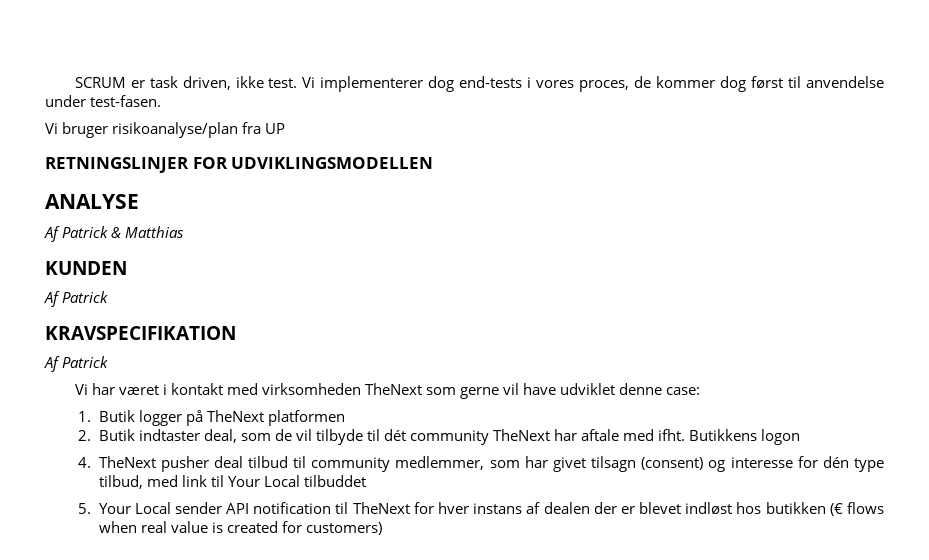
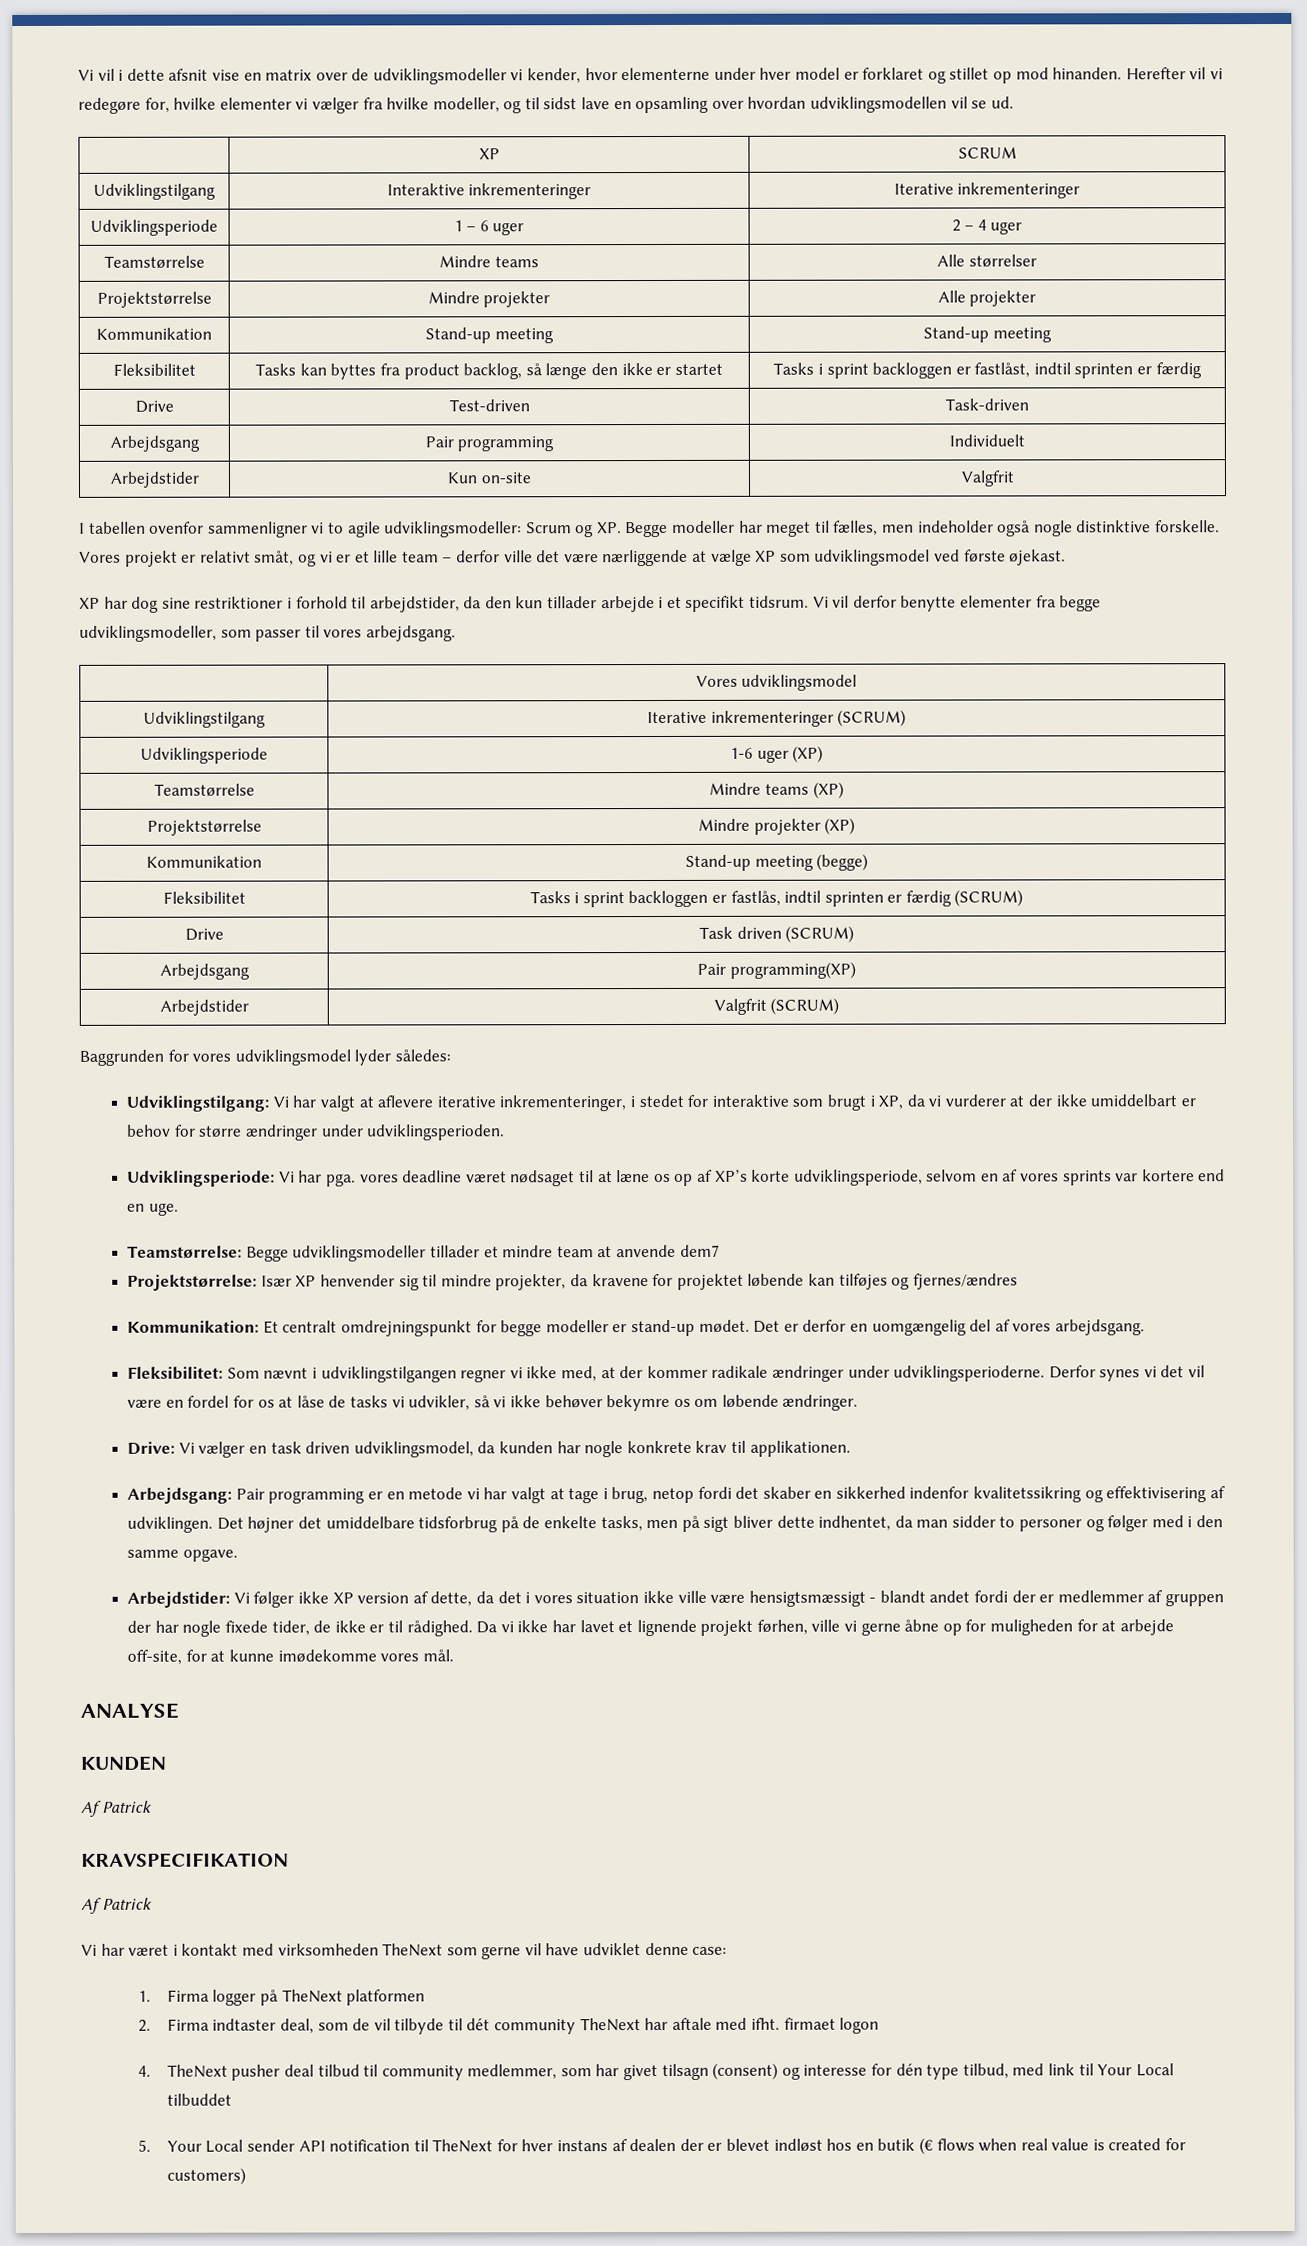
- SCRUM er task driven, ikke test. Vi implementerer dog end-tests i vores proces, de kommer dog først til anvendelse under test-fasen.
- Vi bruger risikoanalyse/plan fra UP
- RETNINGSLINJER FOR UDVIKLINGSMODELLEN
+ Vi vil i dette afsnit vise en matrix over de udviklingsmodeller vi kender, hvor elementerne under hver model er forklaret og stillet op mod hinanden. Herefter vil vi redegøre for, hvilke elementer vi vælger fra hvilke modeller, og til sidst lave en opsamling over hvordan udviklingsmodellen vil se ud.
+ | XP | SCRUM
+ Udviklingstilgang | Interaktive inkrementeringer | Iterative inkrementeringer
+ Udviklingsperiode | 1 – 6 uger | 2 – 4 uger
+ Teamstørrelse | Mindre teams | Alle størrelser
+ Projektstørrelse | Mindre projekter | Alle projekter
+ Kommunikation | Stand-up meeting | Stand-up meeting
+ Fleksibilitet | Tasks kan byttes fra product backlog, så længe den ikke er startet | Tasks i sprint backloggen er fastlåst, indtil sprinten er færdig
+ Drive | Test-driven | Task-driven
+ Arbejdsgang | Pair programming | Individuelt
+ Arbejdstider | Kun on-site | Valgfrit
+ I tabellen ovenfor sammenligner vi to agile udviklingsmodeller: Scrum og XP. Begge modeller har meget til fælles, men indeholder også nogle distinktive forskelle. Vores projekt er relativt småt, og vi er et lille team – derfor ville det være nærliggende at vælge XP som udviklingsmodel ved første øjekast.
+ XP har dog sine restriktioner i forhold til arbejdstider, da den kun tillader arbejde i et specifikt tidsrum. Vi vil derfor benytte elementer fra begge udviklingsmodeller, som passer til vores arbejdsgang.
+ | Vores udviklingsmodel
+ Udviklingstilgang | Iterative inkrementeringer (SCRUM)
+ Udviklingsperiode | 1-6 uger (XP)
+ Teamstørrelse | Mindre teams (XP)
+ Projektstørrelse | Mindre projekter (XP)
+ Kommunikation | Stand-up meeting (begge)
+ Fleksibilitet | Tasks i sprint backloggen er fastlås, indtil sprinten er færdig (SCRUM)
+ Drive | Task driven (SCRUM)
+ Arbejdsgang | Pair programming(XP)
+ Arbejdstider | Valgfrit (SCRUM)
+ Baggrunden for vores udviklingsmodel lyder således:
+ Udviklingstilgang: Vi har valgt at aflevere iterative inkrementeringer, i stedet for interaktive som brugt i XP, da vi vurderer at der ikke umiddelbart er behov for større ændringer under udviklingsperioden.
+ Udviklingsperiode: Vi har pga. vores deadline været nødsaget til at læne os op af XP’s korte udviklingsperiode, selvom en af vores sprints var kortere end en uge.
+ Teamstørrelse: Begge udviklingsmodeller tillader et mindre team at anvende dem7
+ Projektstørrelse: Især XP henvender sig til mindre projekter, da kravene for projektet løbende kan tilføjes og fjernes/ændres
+ Kommunikation: Et centralt omdrejningspunkt for begge modeller er stand-up mødet. Det er derfor en uomgængelig del af vores arbejdsgang.
+ Fleksibilitet: Som nævnt i udviklingstilgangen regner vi ikke med, at der kommer radikale ændringer under udviklingsperioderne. Derfor synes vi det vil være en fordel for os at låse de tasks vi udvikler, så vi ikke behøver bekymre os om løbende ændringer.
+ Drive: Vi vælger en task driven udviklingsmodel, da kunden har nogle konkrete krav til applikationen.
+ Arbejdsgang: Pair programming er en metode vi har valgt at tage i brug, netop fordi det skaber en sikkerhed indenfor kvalitetssikring og effektivisering af udviklingen. Det højner det umiddelbare tidsforbrug på de enkelte tasks, men på sigt bliver dette indhentet, da man sidder to personer og følger med i den samme opgave.
+ Arbejdstider: Vi følger ikke XP version af dette, da det i vores situation ikke ville være hensigtsmæssigt - blandt andet fordi der er medlemmer af gruppen der har nogle fixede tider, de ikke er til rådighed. Da vi ikke har lavet et lignende projekt førhen, ville vi gerne åbne op for muligheden for at arbejde off-site, for at kunne imødekomme vores mål.
  ANALYSE
- Af Patrick & Matthias
- 1. Butik logger på TheNext platformen
+ 1. Firma logger på TheNext platformen
- 2. Butik indtaster deal, som de vil tilbyde til dét community TheNext har aftale med ifht. Butikkens logon
+ 2. Firma indtaster deal, som de vil tilbyde til dét community TheNext har aftale med ifht. firmaet logon
- 5. Your Local sender API notification til TheNext for hver instans af dealen der er blevet indløst hos butikken (€ flows when real value is created for customers)
+ 5. Your Local sender API notification til TheNext for hver instans af dealen der er blevet indløst hos en butik (€ flows when real value is created for customers)

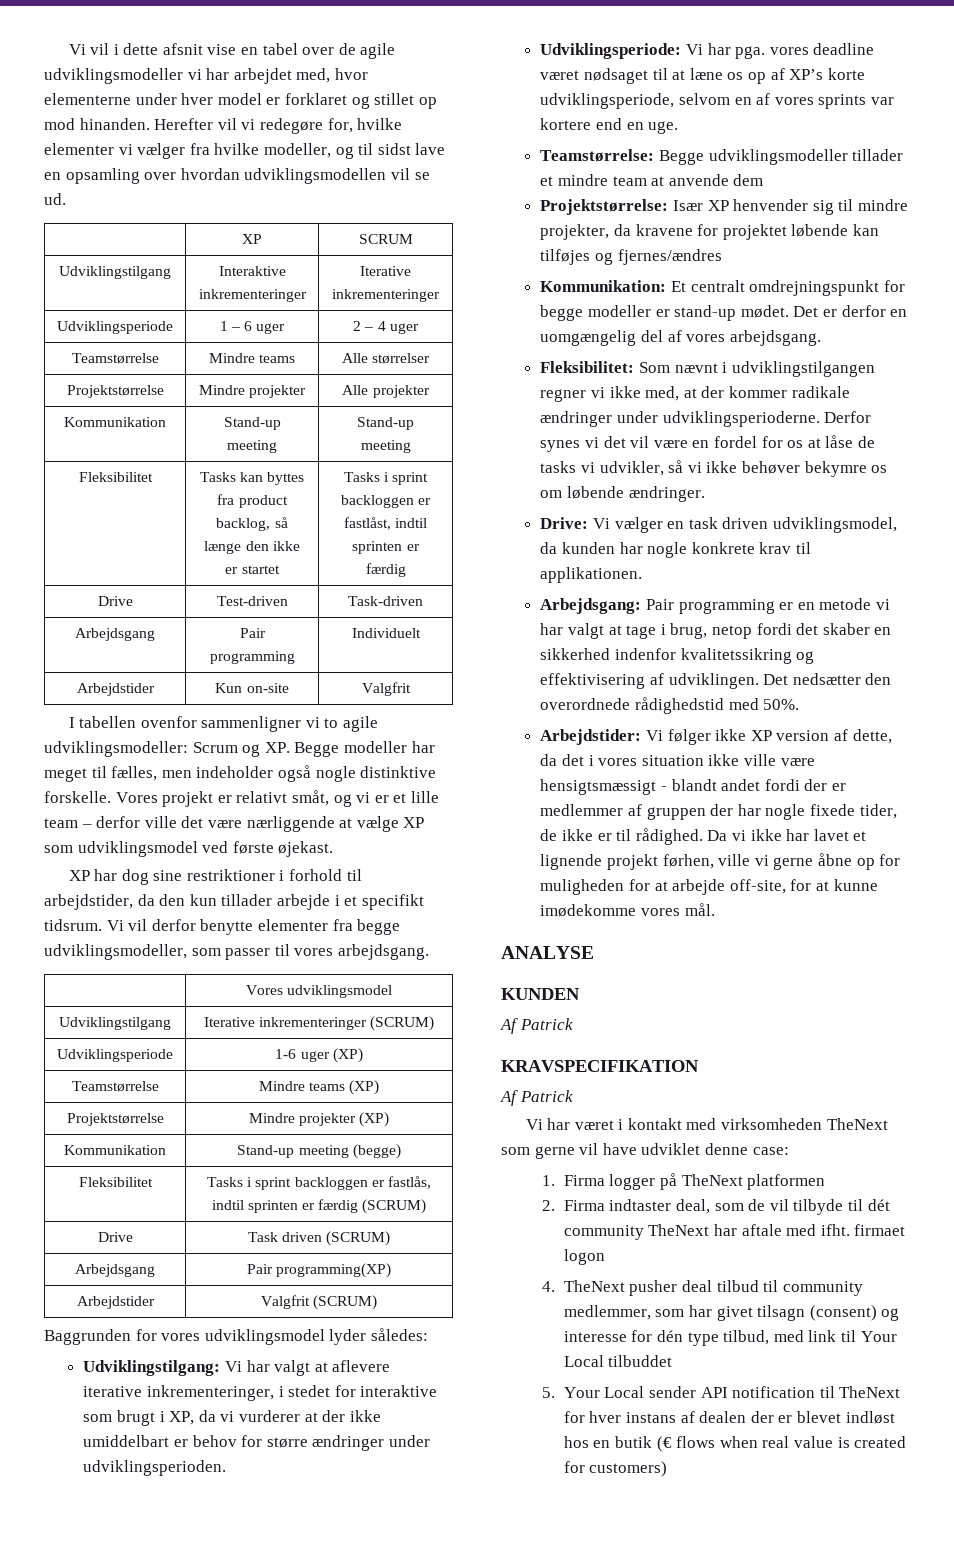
- Vi vil i dette afsnit vise en matrix over de udviklingsmodeller vi kender, hvor elementerne under hver model er forklaret og stillet op mod hinanden.
+ Vi vil i dette afsnit vise en tabel over de agile udviklingsmodeller vi har arbejdet med, hvor elementerne under hver model er forklaret og stillet op mod hinanden.
- Teamstørrelse: Begge udviklingsmodeller tillader et mindre team at anvende dem7
+ Teamstørrelse: Begge udviklingsmodeller tillader et mindre team at anvende dem
- Det højner det umiddelbare tidsforbrug på de enkelte tasks, men på sigt bliver dette indhentet, da man sidder to personer og følger med i den samme opgave.
+ Det nedsætter den overordnede rådighedstid med 50%.

